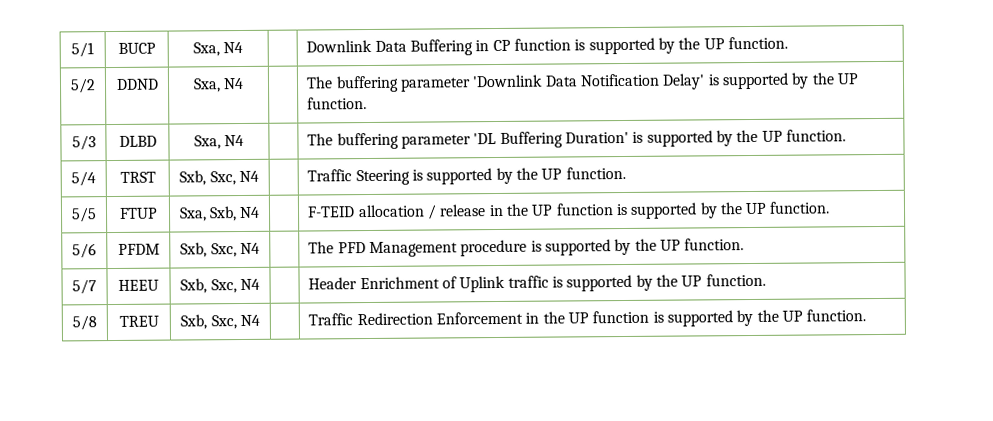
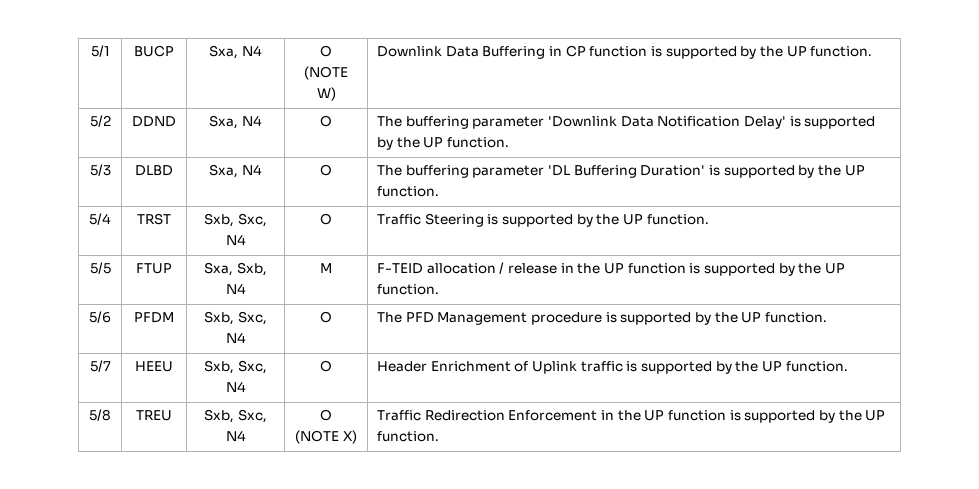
- 5/1 | BUCP | Sxa, N4 | | Downlink Data Buffering in CP function is supported by the UP function.
+ 5/1 | BUCP | Sxa, N4 | O
+ (NOTE W) | Downlink Data Buffering in CP function is supported by the UP function.
- 5/2 | DDND | Sxa, N4 | | The buffering parameter 'Downlink Data Notification Delay' is supported by the UP function.
+ 5/2 | DDND | Sxa, N4 | O | The buffering parameter 'Downlink Data Notification Delay' is supported by the UP function.
- 5/3 | DLBD | Sxa, N4 | | The buffering parameter 'DL Buffering Duration' is supported by the UP function.
+ 5/3 | DLBD | Sxa, N4 | O | The buffering parameter 'DL Buffering Duration' is supported by the UP function.
- 5/4 | TRST | Sxb, Sxc, N4 | | Traffic Steering is supported by the UP function.
+ 5/4 | TRST | Sxb, Sxc, N4 | O | Traffic Steering is supported by the UP function.
- 5/5 | FTUP | Sxa, Sxb, N4 | | F-TEID allocation / release in the UP function is supported by the UP function.
+ 5/5 | FTUP | Sxa, Sxb, N4 | M | F-TEID allocation / release in the UP function is supported by the UP function.
- 5/6 | PFDM | Sxb, Sxc, N4 | | The PFD Management procedure is supported by the UP function.
+ 5/6 | PFDM | Sxb, Sxc, N4 | O | The PFD Management procedure is supported by the UP function.
- 5/7 | HEEU | Sxb, Sxc, N4 | | Header Enrichment of Uplink traffic is supported by the UP function.
+ 5/7 | HEEU | Sxb, Sxc, N4 | O | Header Enrichment of Uplink traffic is supported by the UP function.
- 5/8 | TREU | Sxb, Sxc, N4 | | Traffic Redirection Enforcement in the UP function is supported by the UP function.
+ 5/8 | TREU | Sxb, Sxc, N4 | O
+ (NOTE X) | Traffic Redirection Enforcement in the UP function is supported by the UP function.

